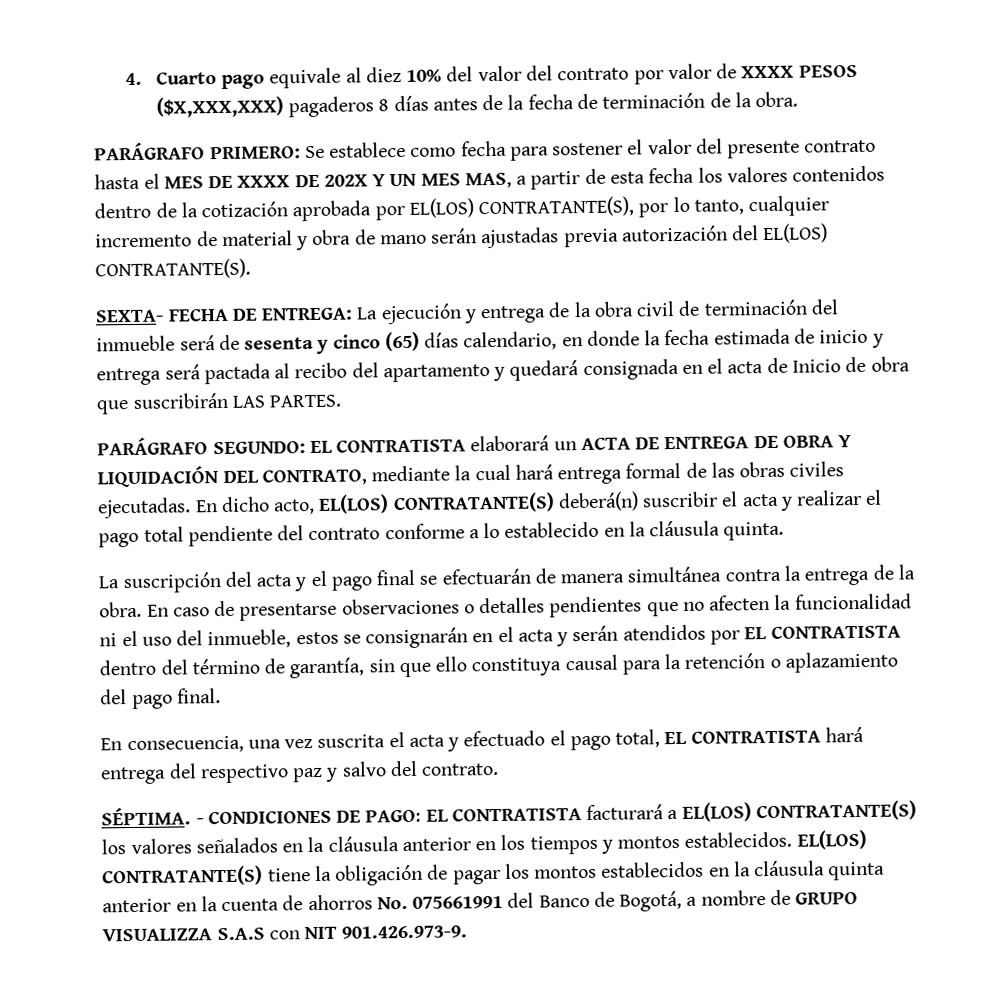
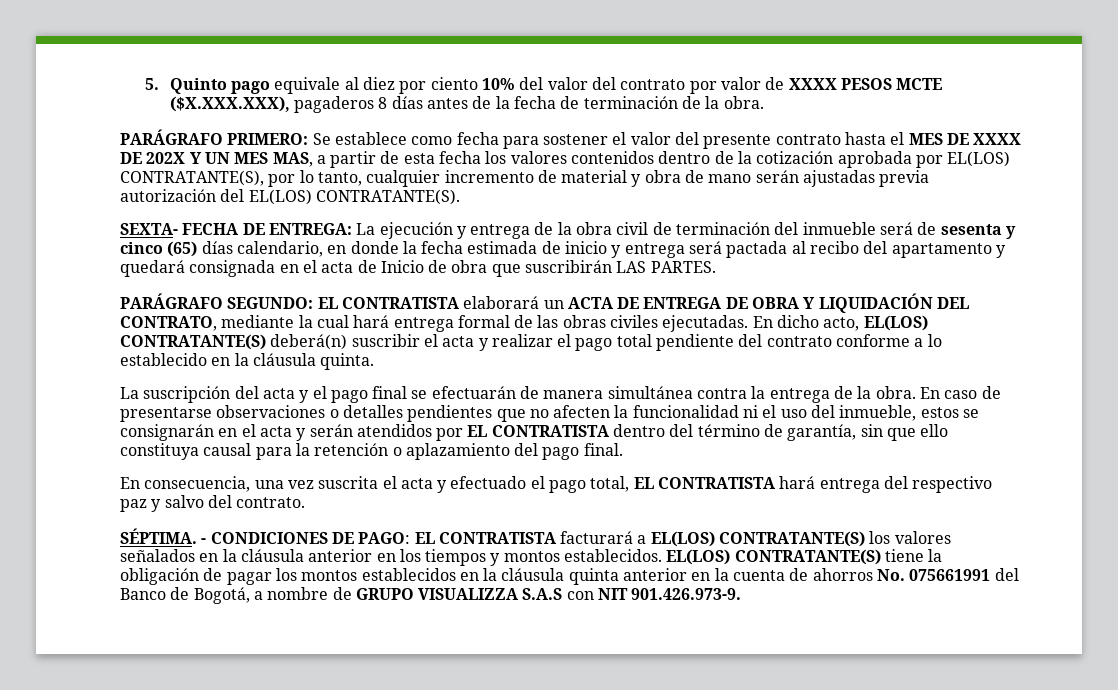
- 4. Cuarto pago equivale al diez 10% del valor del contrato por valor de XXXX PESOS ($X,XXX,XXX) pagaderos 8 días antes de la fecha de terminación de la obra.
+ 5. Quinto pago equivale al diez por ciento 10% del valor del contrato por valor de XXXX PESOS MCTE ($X.XXX.XXX), pagaderos 8 días antes de la fecha de terminación de la obra.

